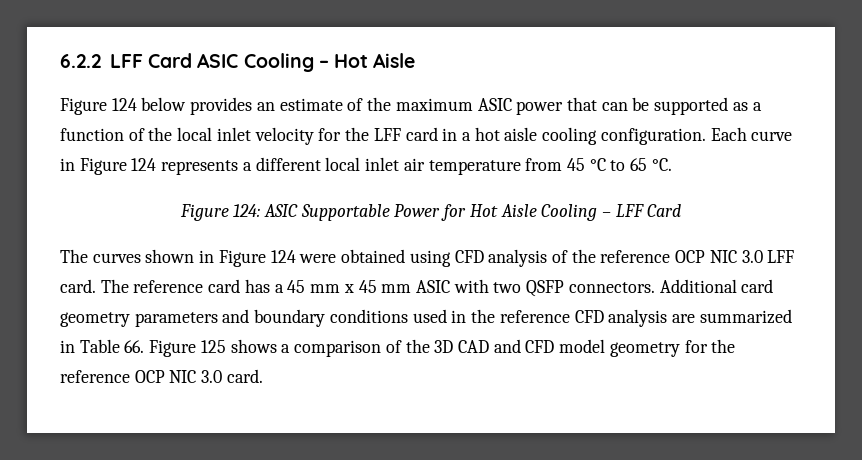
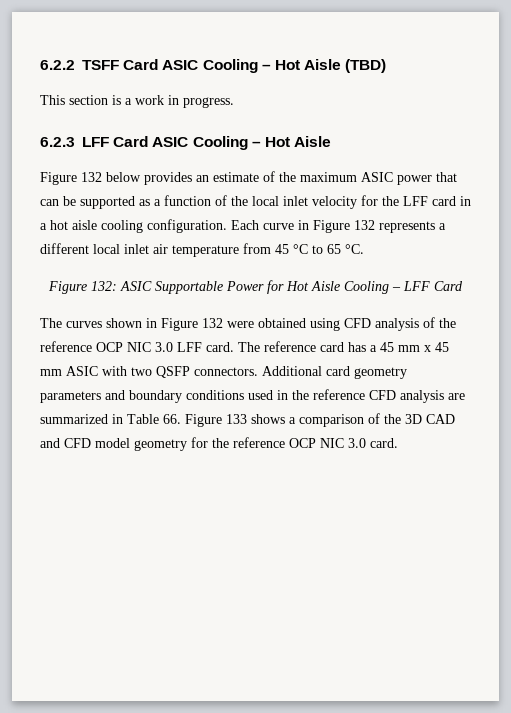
- 6.2.2 LFF Card ASIC Cooling – Hot Aisle
+ 6.2.2 TSFF Card ASIC Cooling – Hot Aisle (TBD)
+ This section is a work in progress.
+ 6.2.3 LFF Card ASIC Cooling – Hot Aisle
- Figure 124 below provides an estimate of the maximum ASIC power that can be supported as a function of the local inlet velocity for the LFF card in a hot aisle cooling configuration.
+ Figure 132 below provides an estimate of the maximum ASIC power that can be supported as a function of the local inlet velocity for the LFF card in a hot aisle cooling configuration.
- Each curve in Figure 124 represents a different local inlet air temperature from 45 °C to 65 °C.
+ Each curve in Figure 132 represents a different local inlet air temperature from 45 °C to 65 °C.
- Figure 124: ASIC Supportable Power for Hot Aisle Cooling – LFF Card
+ Figure 132: ASIC Supportable Power for Hot Aisle Cooling – LFF Card
- The curves shown in Figure 124 were obtained using CFD analysis of the reference OCP NIC 3.0 LFF card.
+ The curves shown in Figure 132 were obtained using CFD analysis of the reference OCP NIC 3.0 LFF card.
- Additional card geometry parameters and boundary conditions used in the reference CFD analysis are summarized in Table 66. Figure 125 shows a comparison of the 3D CAD and CFD model geometry for the reference OCP NIC 3.0 card.
+ Additional card geometry parameters and boundary conditions used in the reference CFD analysis are summarized in Table 66. Figure 133 shows a comparison of the 3D CAD and CFD model geometry for the reference OCP NIC 3.0 card.

